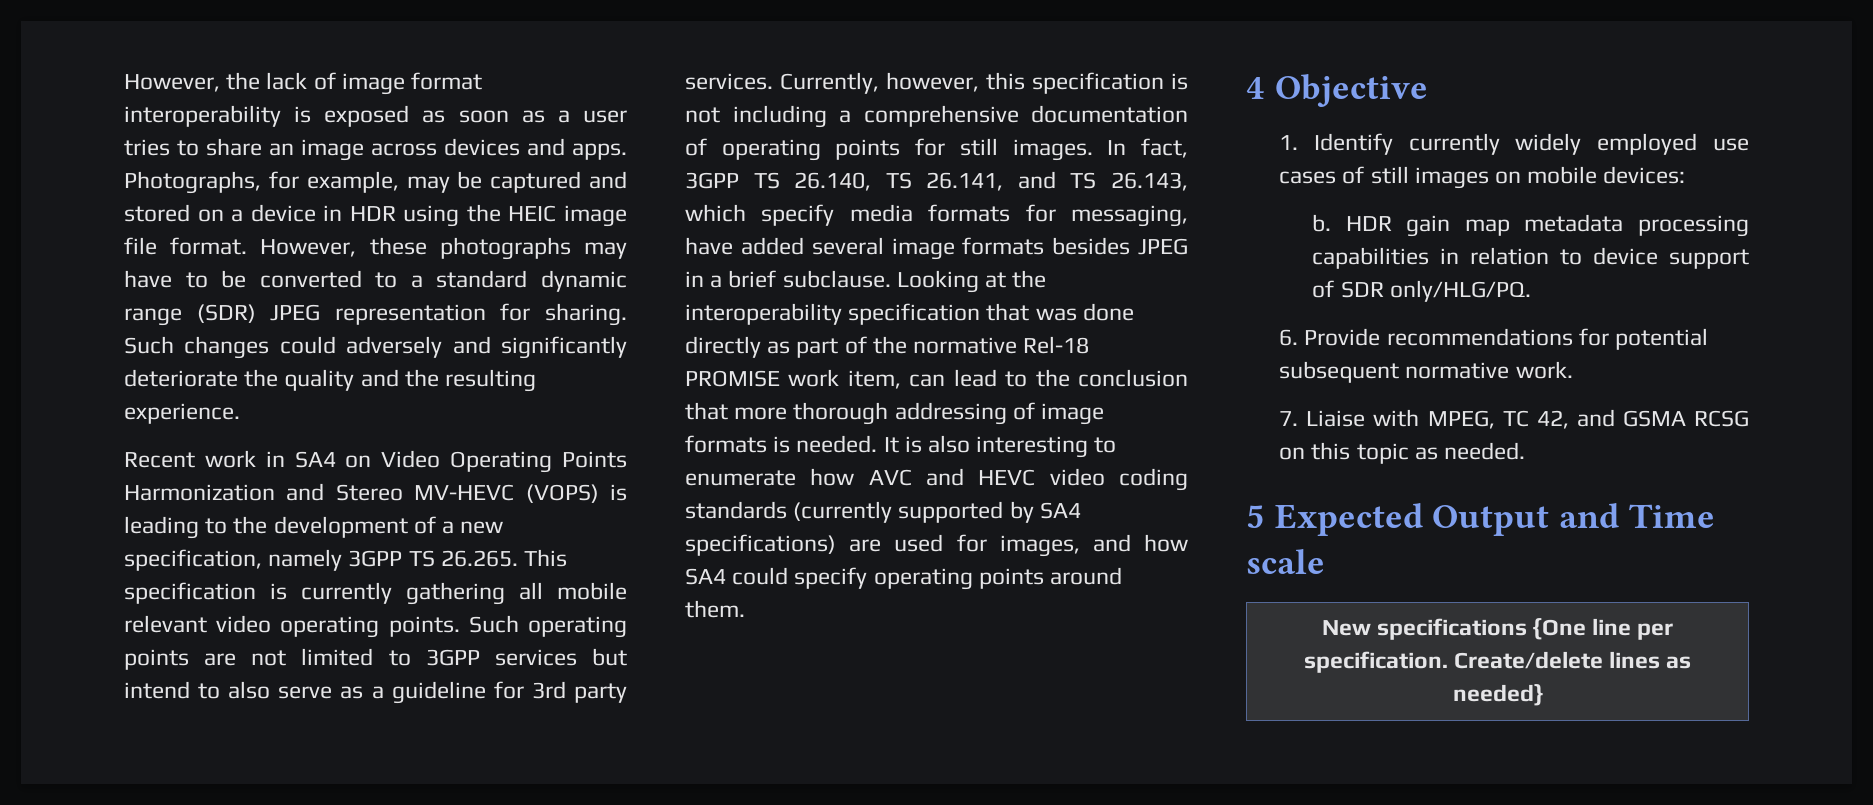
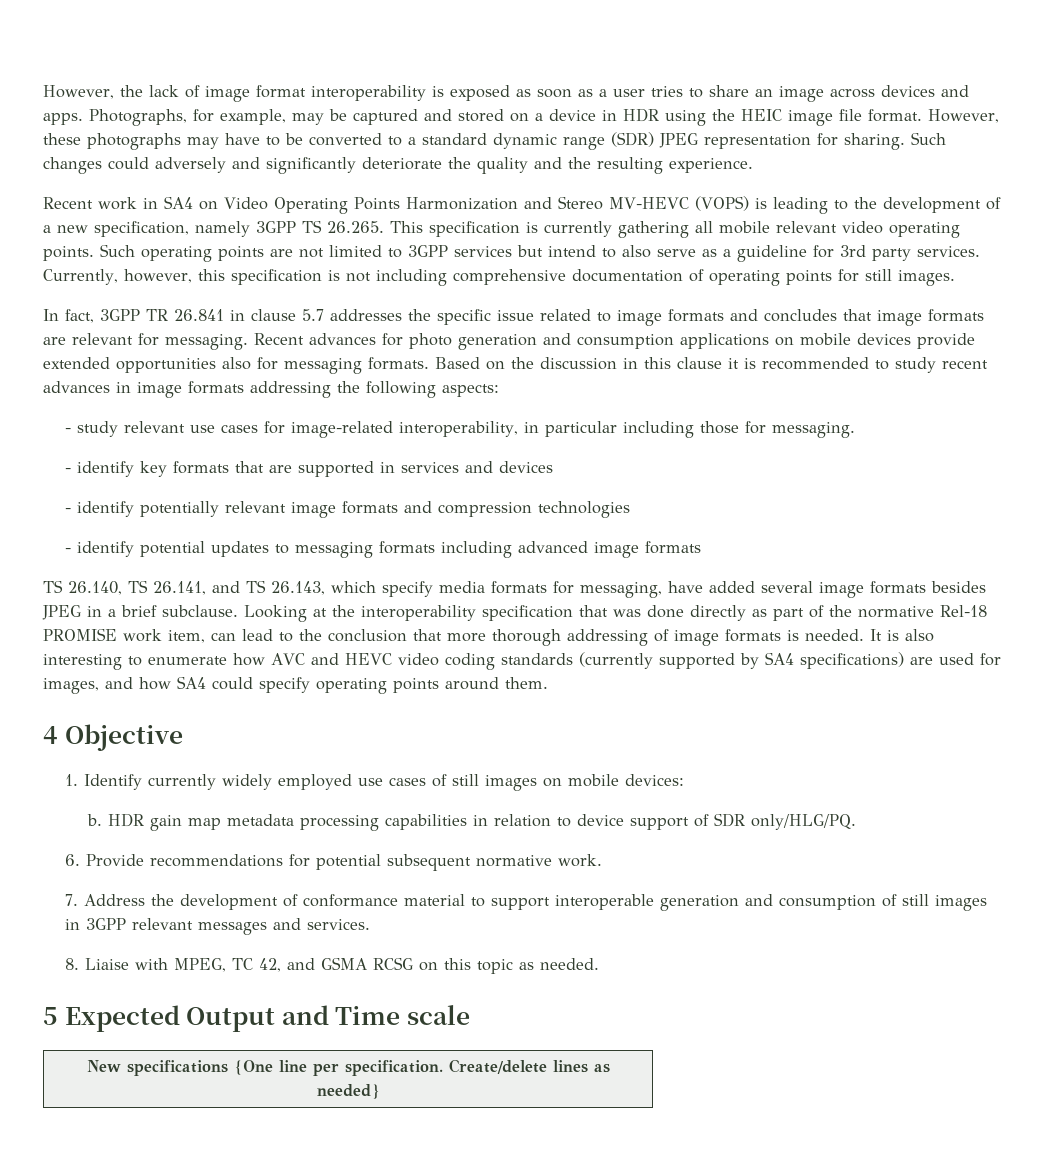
- Currently, however, this specification is not including a comprehensive documentation of operating points for still images. In fact, 3GPP TS 26.140, TS 26.141, and TS 26.143, which specify media formats for messaging, have added several image formats besides JPEG in a brief subclause.
+ Currently, however, this specification is not including comprehensive documentation of operating points for still images.
+ In fact, 3GPP TR 26.841 in clause 5.7 addresses the specific issue related to image formats and concludes that image formats are relevant for messaging. Recent advances for photo generation and consumption applications on mobile devices provide extended opportunities also for messaging formats. Based on the discussion in this clause it is recommended to study recent advances in image formats addressing the following aspects:
+ - study relevant use cases for image-related interoperability, in particular including those for messaging.
+ - identify key formats that are supported in services and devices
+ - identify potentially relevant image formats and compression technologies
+ - identify potential updates to messaging formats including advanced image formats
+ TS 26.140, TS 26.141, and TS 26.143, which specify media formats for messaging, have added several image formats besides JPEG in a brief subclause.
- 7. Liaise with MPEG, TC 42, and GSMA RCSG on this topic as needed.
+ 7. Address the development of conformance material to support interoperable generation and consumption of still images in 3GPP relevant messages and services.
+ 8. Liaise with MPEG, TC 42, and GSMA RCSG on this topic as needed.

